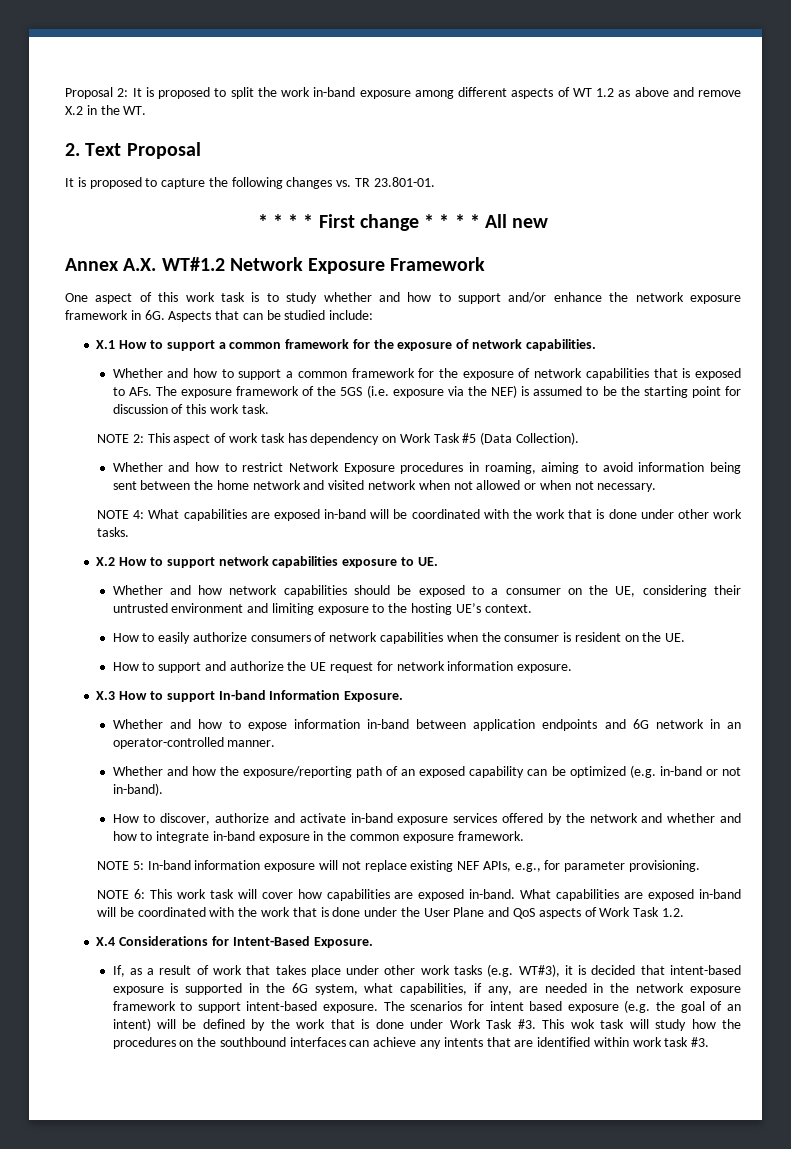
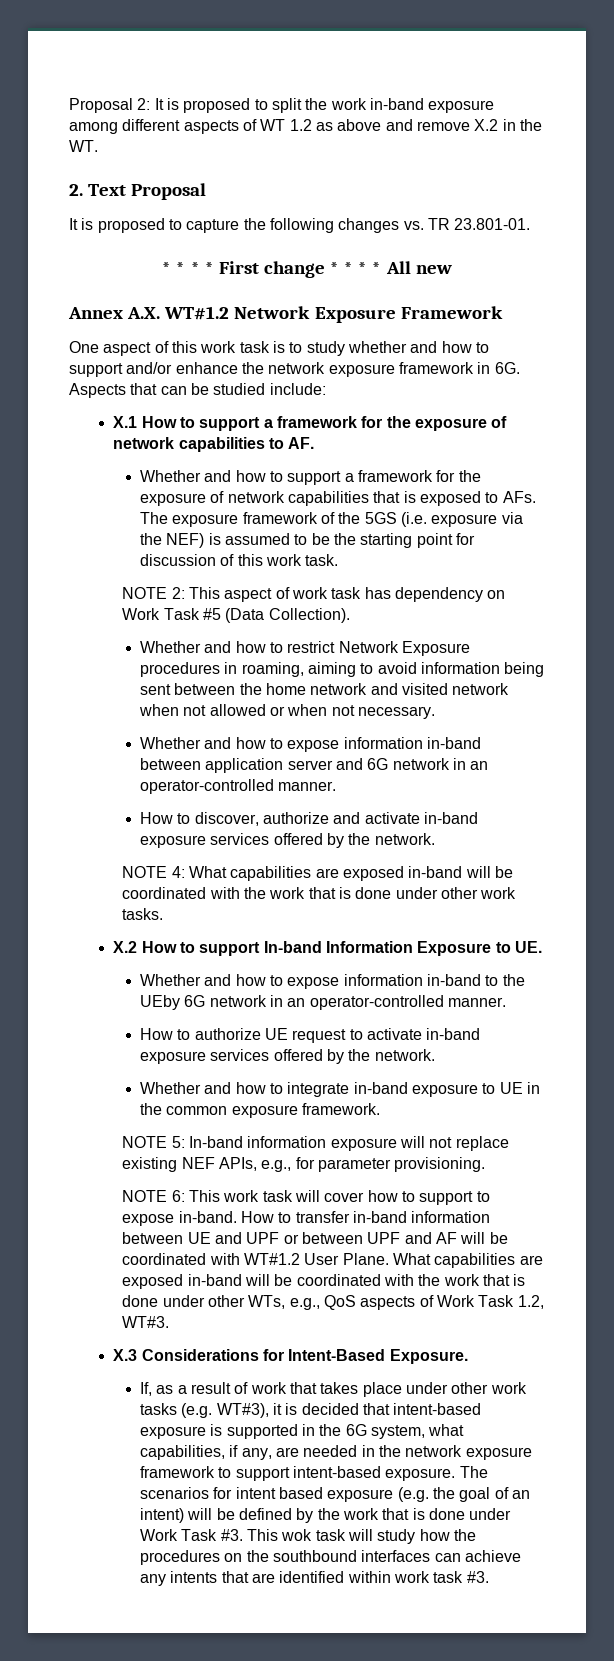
- X.1 How to support a common framework for the exposure of network capabilities.
+ X.1 How to support a framework for the exposure of network capabilities to AF.
- Whether and how to support a common framework for the exposure of network capabilities that is exposed to AFs. The exposure framework of the 5GS (i.e. exposure via the NEF) is assumed to be the starting point for discussion of this work task.
+ Whether and how to support a framework for the exposure of network capabilities that is exposed to AFs. The exposure framework of the 5GS (i.e. exposure via the NEF) is assumed to be the starting point for discussion of this work task.
+ Whether and how to expose information in-band between application server and 6G network in an operator-controlled manner.
+ How to discover, authorize and activate in-band exposure services offered by the network.
- X.2 How to support network capabilities exposure to UE.
+ X.2 How to support In-band Information Exposure to UE.
- Whether and how network capabilities should be exposed to a consumer on the UE, considering their untrusted environment and limiting exposure to the hosting UE’s context.
- How to easily authorize consumers of network capabilities when the consumer is resident on the UE.
- How to support and authorize the UE request for network information exposure.
- X.3 How to support In-band Information Exposure.
- Whether and how to expose information in-band between application endpoints and 6G network in an operator-controlled manner.
- Whether and how the exposure/reporting path of an exposed capability can be optimized (e.g. in-band or not in-band).
- How to discover, authorize and activate in-band exposure services offered by the network and whether and how to integrate in-band exposure in the common exposure framework.
+ Whether and how to expose information in-band to the UEby 6G network in an operator-controlled manner.
+ How to authorize UE request to activate in-band exposure services offered by the network.
+ Whether and how to integrate in-band exposure to UE in the common exposure framework.
- NOTE 6: This work task will cover how capabilities are exposed in-band.
+ NOTE 6: This work task will cover how to support to expose in-band. How to transfer in-band information between UE and UPF or between UPF and AF will be coordinated with WT#1.2 User Plane.
- What capabilities are exposed in-band will be coordinated with the work that is done under the User Plane and QoS aspects of Work Task 1.2.
- X.4 Considerations for Intent-Based Exposure.
+ What capabilities are exposed in-band will be coordinated with the work that is done under other WTs, e.g., QoS aspects of Work Task 1.2, WT#3.
+ X.3 Considerations for Intent-Based Exposure.

